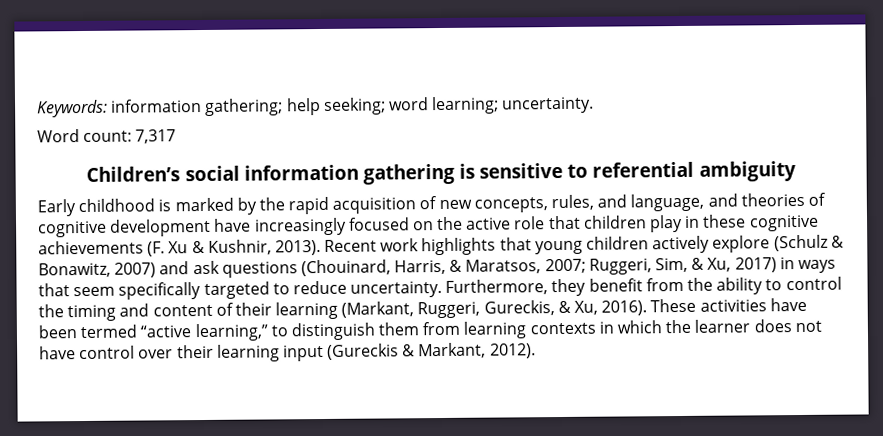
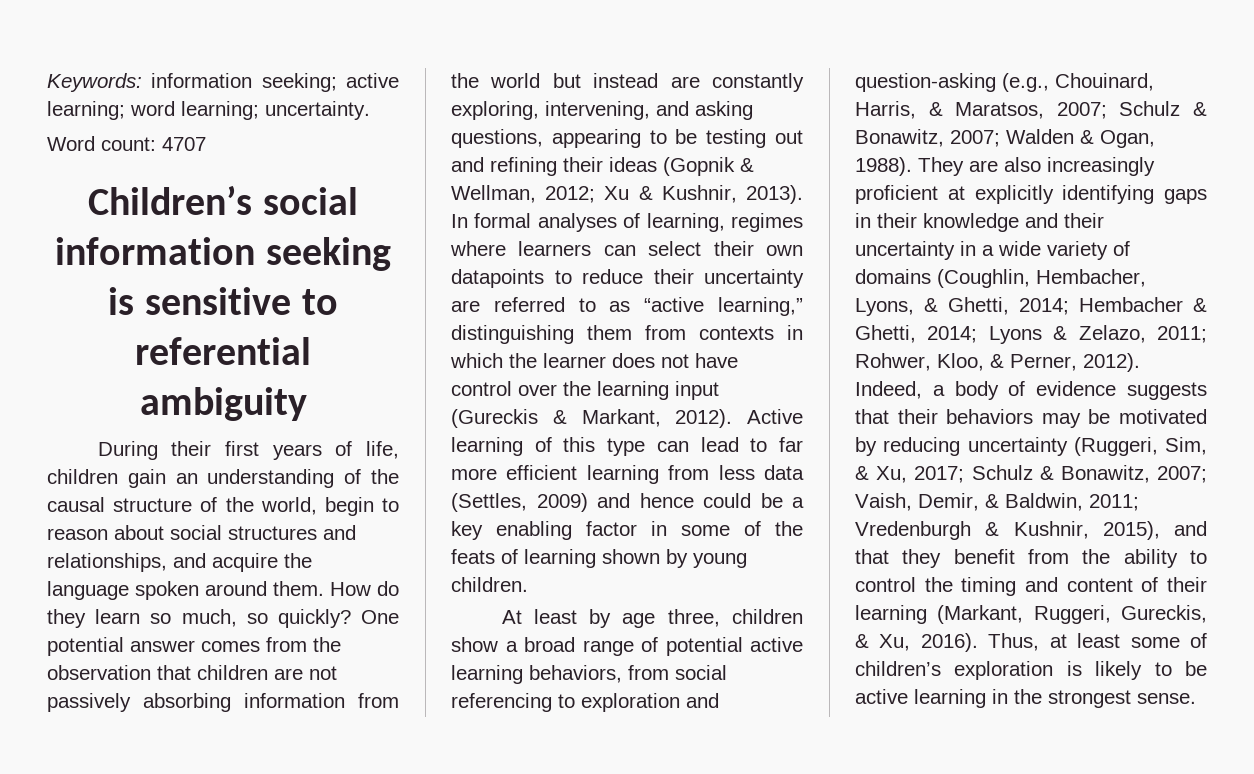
- Keywords: information gathering; help seeking; word learning; uncertainty.
+ Keywords: information seeking; active learning; word learning; uncertainty.
- Word count: 7,317
+ Word count: 4707
- Children’s social information gathering is sensitive to referential ambiguity
+ Children’s social information seeking is sensitive to referential ambiguity
- Early childhood is marked by the rapid acquisition of new concepts, rules, and language, and theories of cognitive development have increasingly focused on the active role that children play in these cognitive achievements (F. Xu & Kushnir, 2013). Recent work highlights that young children actively explore (Schulz & Bonawitz, 2007) and ask questions (Chouinard, Harris, & Maratsos, 2007; Ruggeri, Sim, & Xu, 2017) in ways that seem specifically targeted to reduce uncertainty. Furthermore, they benefit from the ability to control the timing and content of their learning (Markant, Ruggeri, Gureckis, & Xu, 2016).
+ During their first years of life, children gain an understanding of the causal structure of the world, begin to reason about social structures and relationships, and acquire the language spoken around them. How do they learn so much, so quickly? One potential answer comes from the observation that children are not passively absorbing information from the world but instead are constantly exploring, intervening, and asking questions, appearing to be testing out and refining their ideas (Gopnik & Wellman, 2012; Xu & Kushnir, 2013). In formal analyses of learning, regimes where learners can select their own datapoints to reduce their uncertainty are referred to as “active learning,” distinguishing them from contexts in which the learner does not have control over the learning input (Gureckis & Markant, 2012). Active learning of this type can lead to far more efficient learning from less data (Settles, 2009) and hence could be a key enabling factor in some of the feats of learning shown by young children.
+ At least by age three, children show a broad range of potential active learning behaviors, from social referencing to exploration and question-asking (e.g., Chouinard, Harris, & Maratsos, 2007; Schulz & Bonawitz, 2007; Walden & Ogan, 1988). They are also increasingly proficient at explicitly identifying gaps in their knowledge and their uncertainty in a wide variety of domains (Coughlin, Hembacher, Lyons, & Ghetti, 2014; Hembacher & Ghetti, 2014; Lyons & Zelazo, 2011; Rohwer, Kloo, & Perner, 2012). Indeed, a body of evidence suggests that their behaviors may be motivated by reducing uncertainty (Ruggeri, Sim, & Xu, 2017; Schulz & Bonawitz, 2007; Vaish, Demir, & Baldwin, 2011; Vredenburgh & Kushnir, 2015), and that they benefit from the ability to control the timing and content of their learning (Markant, Ruggeri, Gureckis, & Xu, 2016).
- These activities have been termed “active learning,” to distinguish them from learning contexts in which the learner does not have control over their learning input (Gureckis & Markant, 2012).
+ Thus, at least some of children’s exploration is likely to be active learning in the strongest sense.

